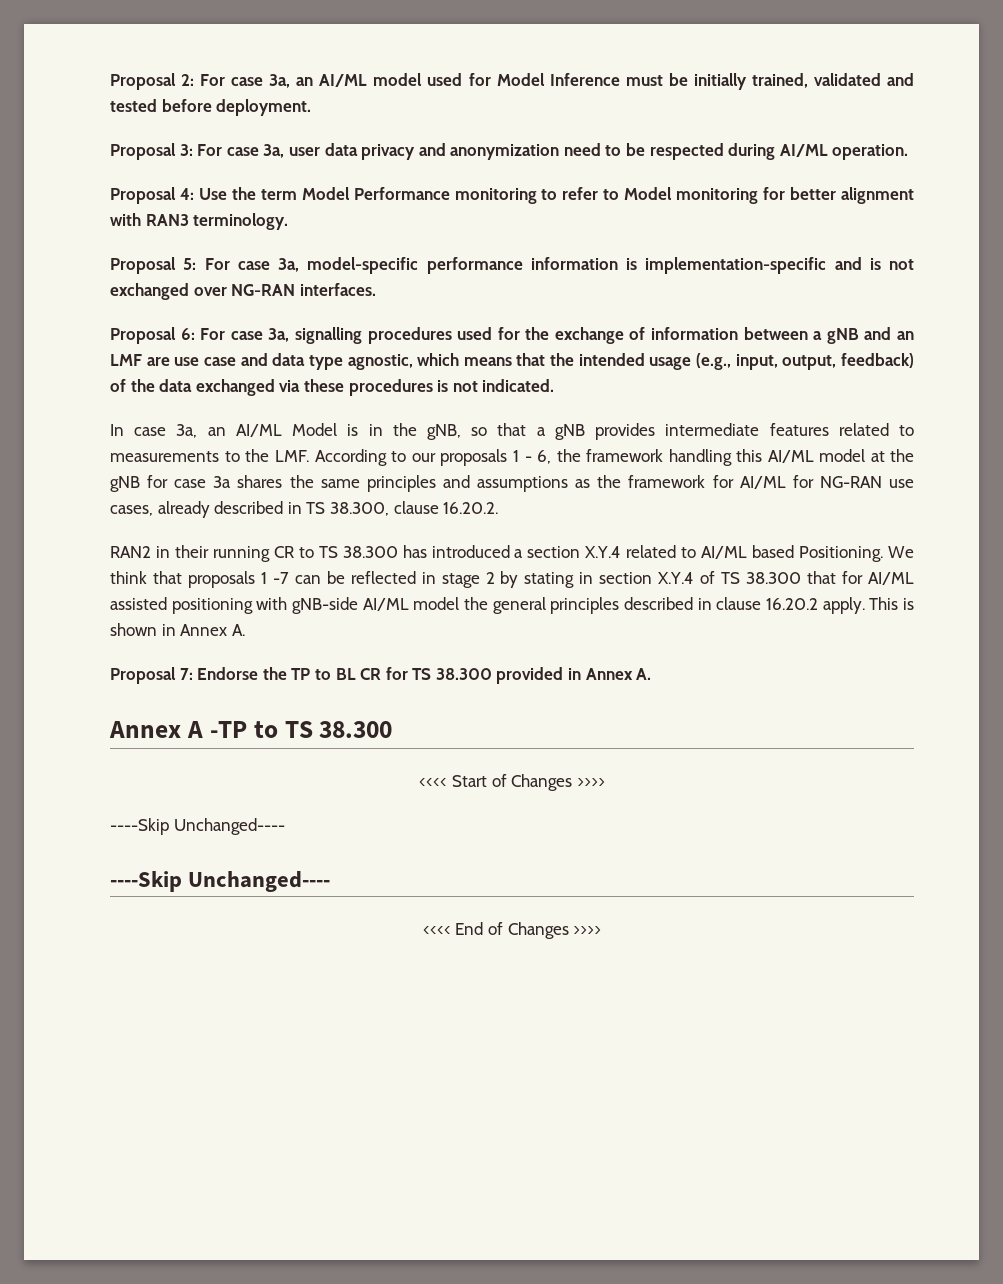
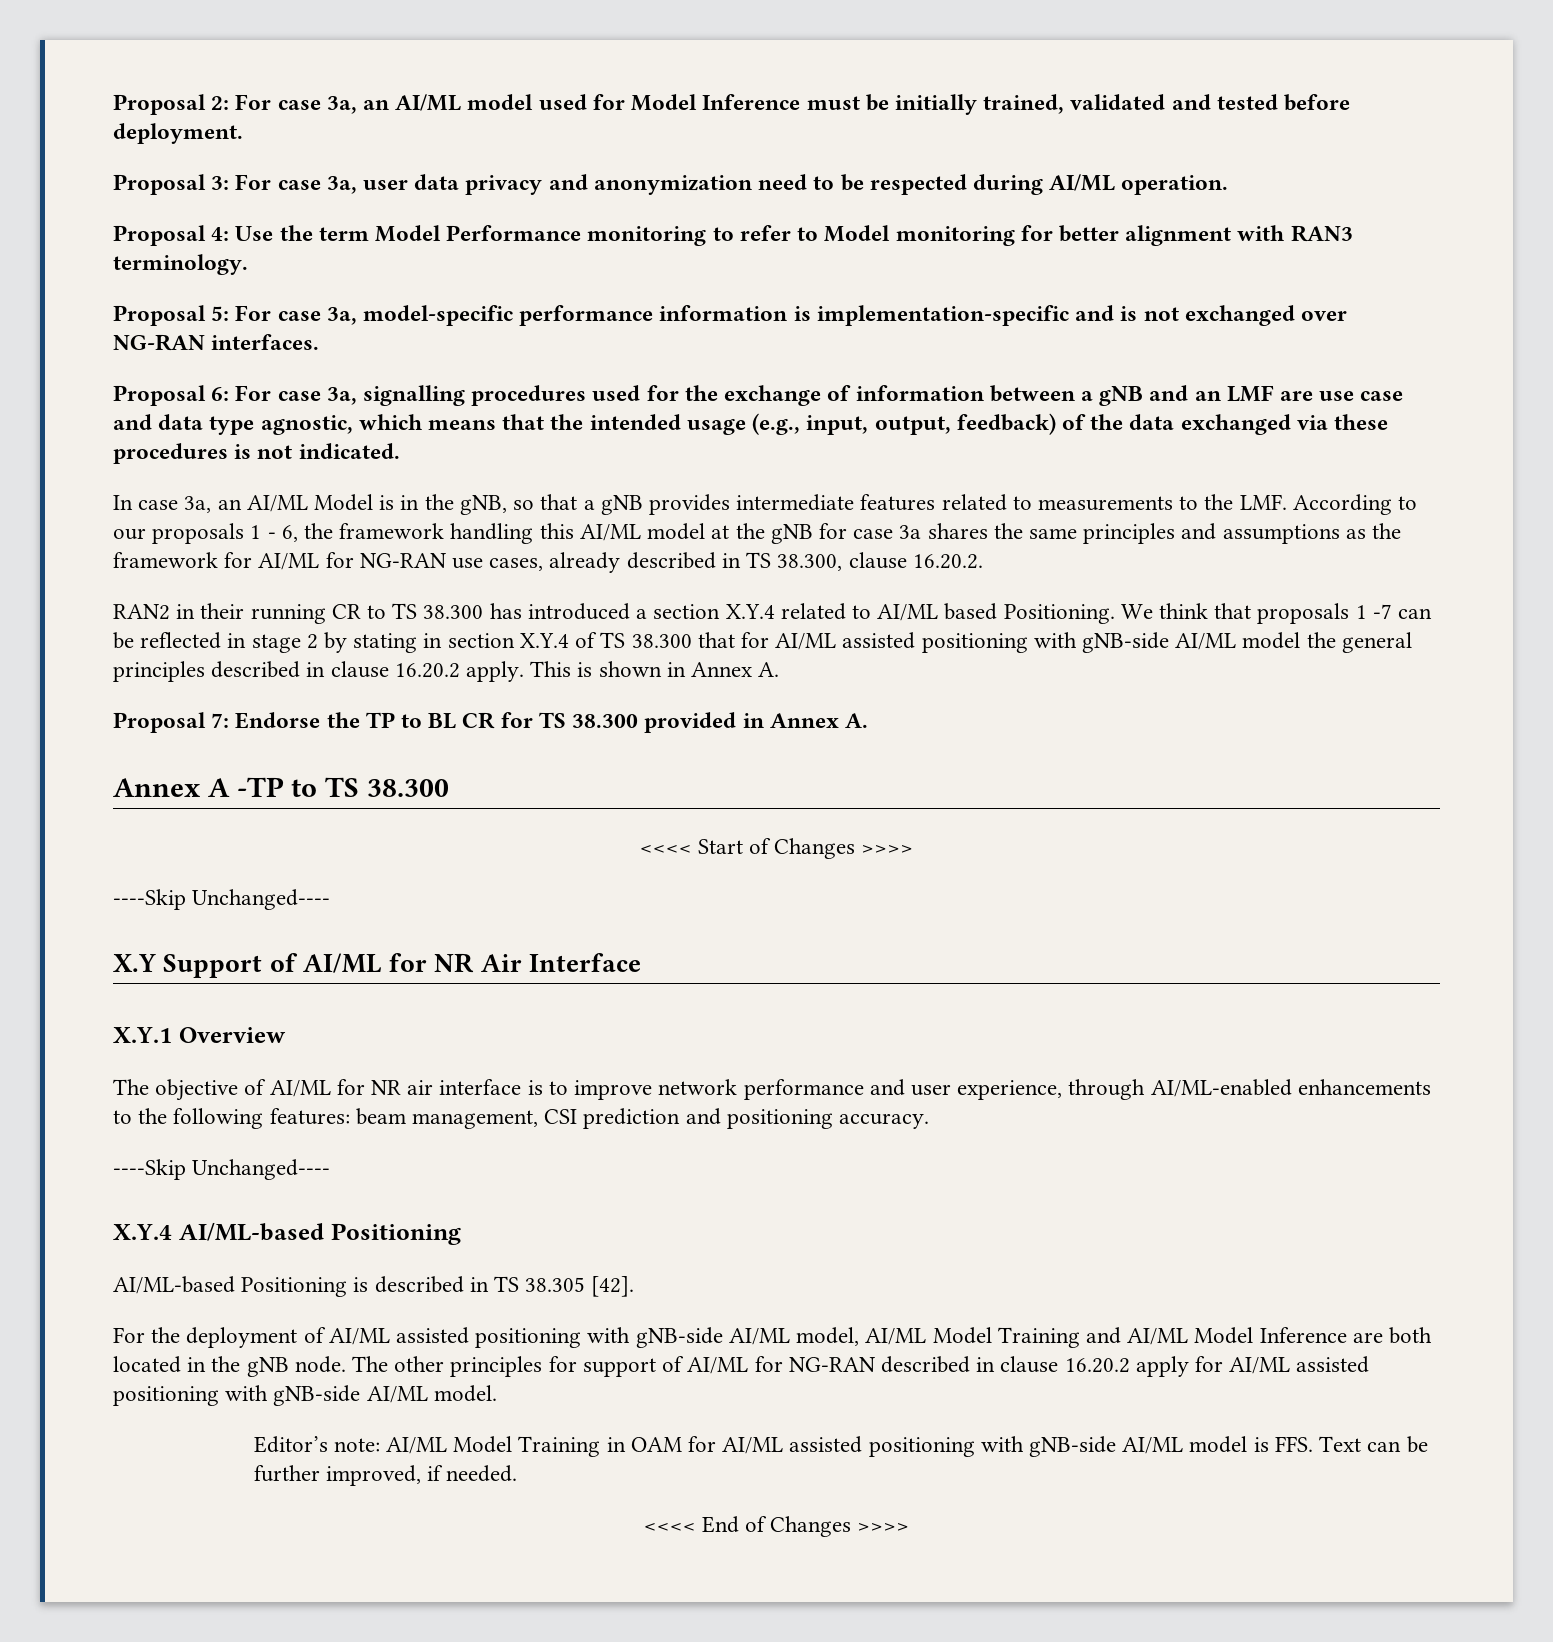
  <<<< Start of Changes >>>>
  ----Skip Unchanged----
+ X.Y Support of AI/ML for NR Air Interface
+ X.Y.1 Overview
+ The objective of AI/ML for NR air interface is to improve network performance and user experience, through AI/ML-enabled enhancements to the following features: beam management, CSI prediction and positioning accuracy.
  ----Skip Unchanged----
+ X.Y.4 AI/ML-based Positioning
+ AI/ML-based Positioning is described in TS 38.305 [42].
+ For the deployment of AI/ML assisted positioning with gNB-side AI/ML model, AI/ML Model Training and AI/ML Model Inference are both located in the gNB node. The other principles for support of AI/ML for NG-RAN described in clause 16.20.2 apply for AI/ML assisted positioning with gNB-side AI/ML model.
+ Editor’s note: AI/ML Model Training in OAM for AI/ML assisted positioning with gNB-side AI/ML model is FFS. Text can be further improved, if needed.

